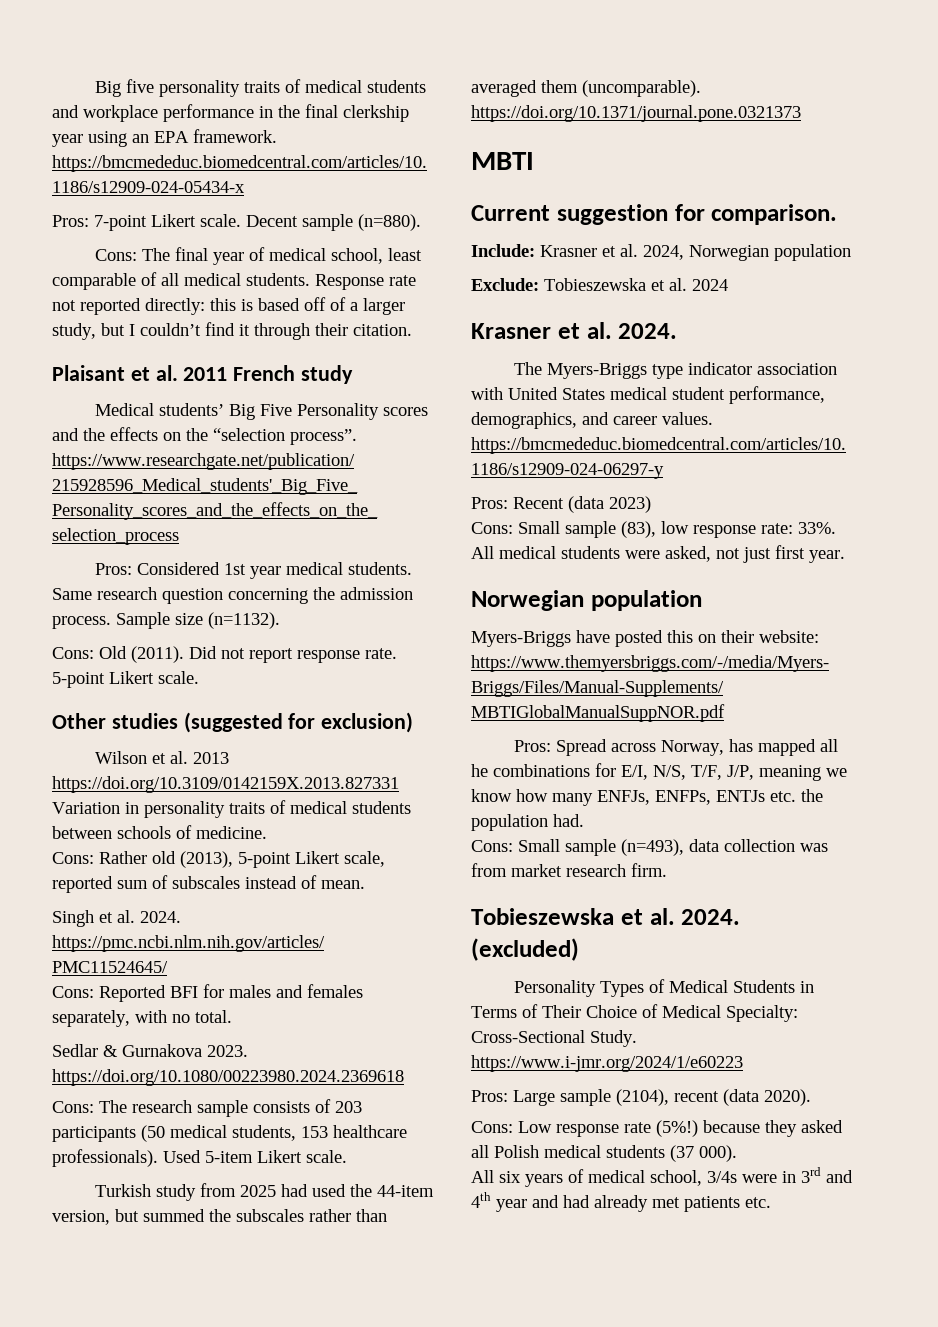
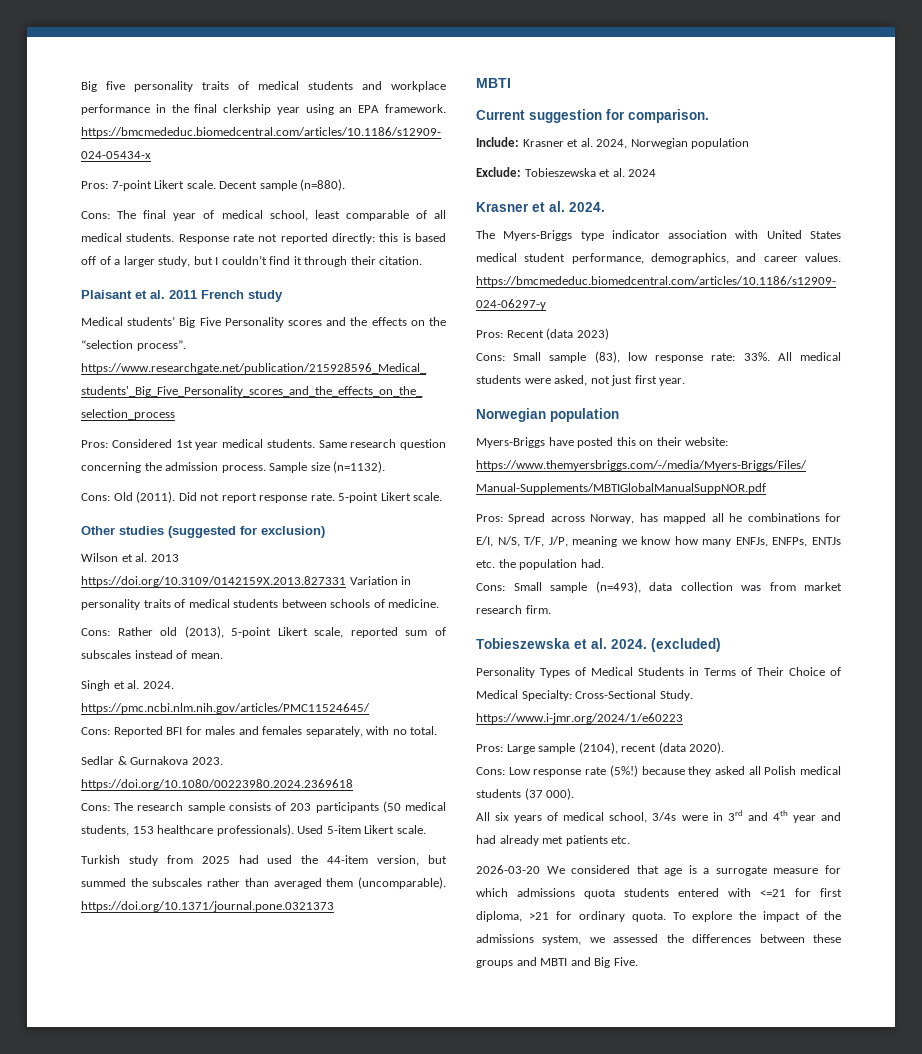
+ 2026-03-20 We considered that age is a surrogate measure for which admissions quota students entered with <=21 for first diploma, >21 for ordinary quota. To explore the impact of the admissions system, we assessed the differences between these groups and MBTI and Big Five.

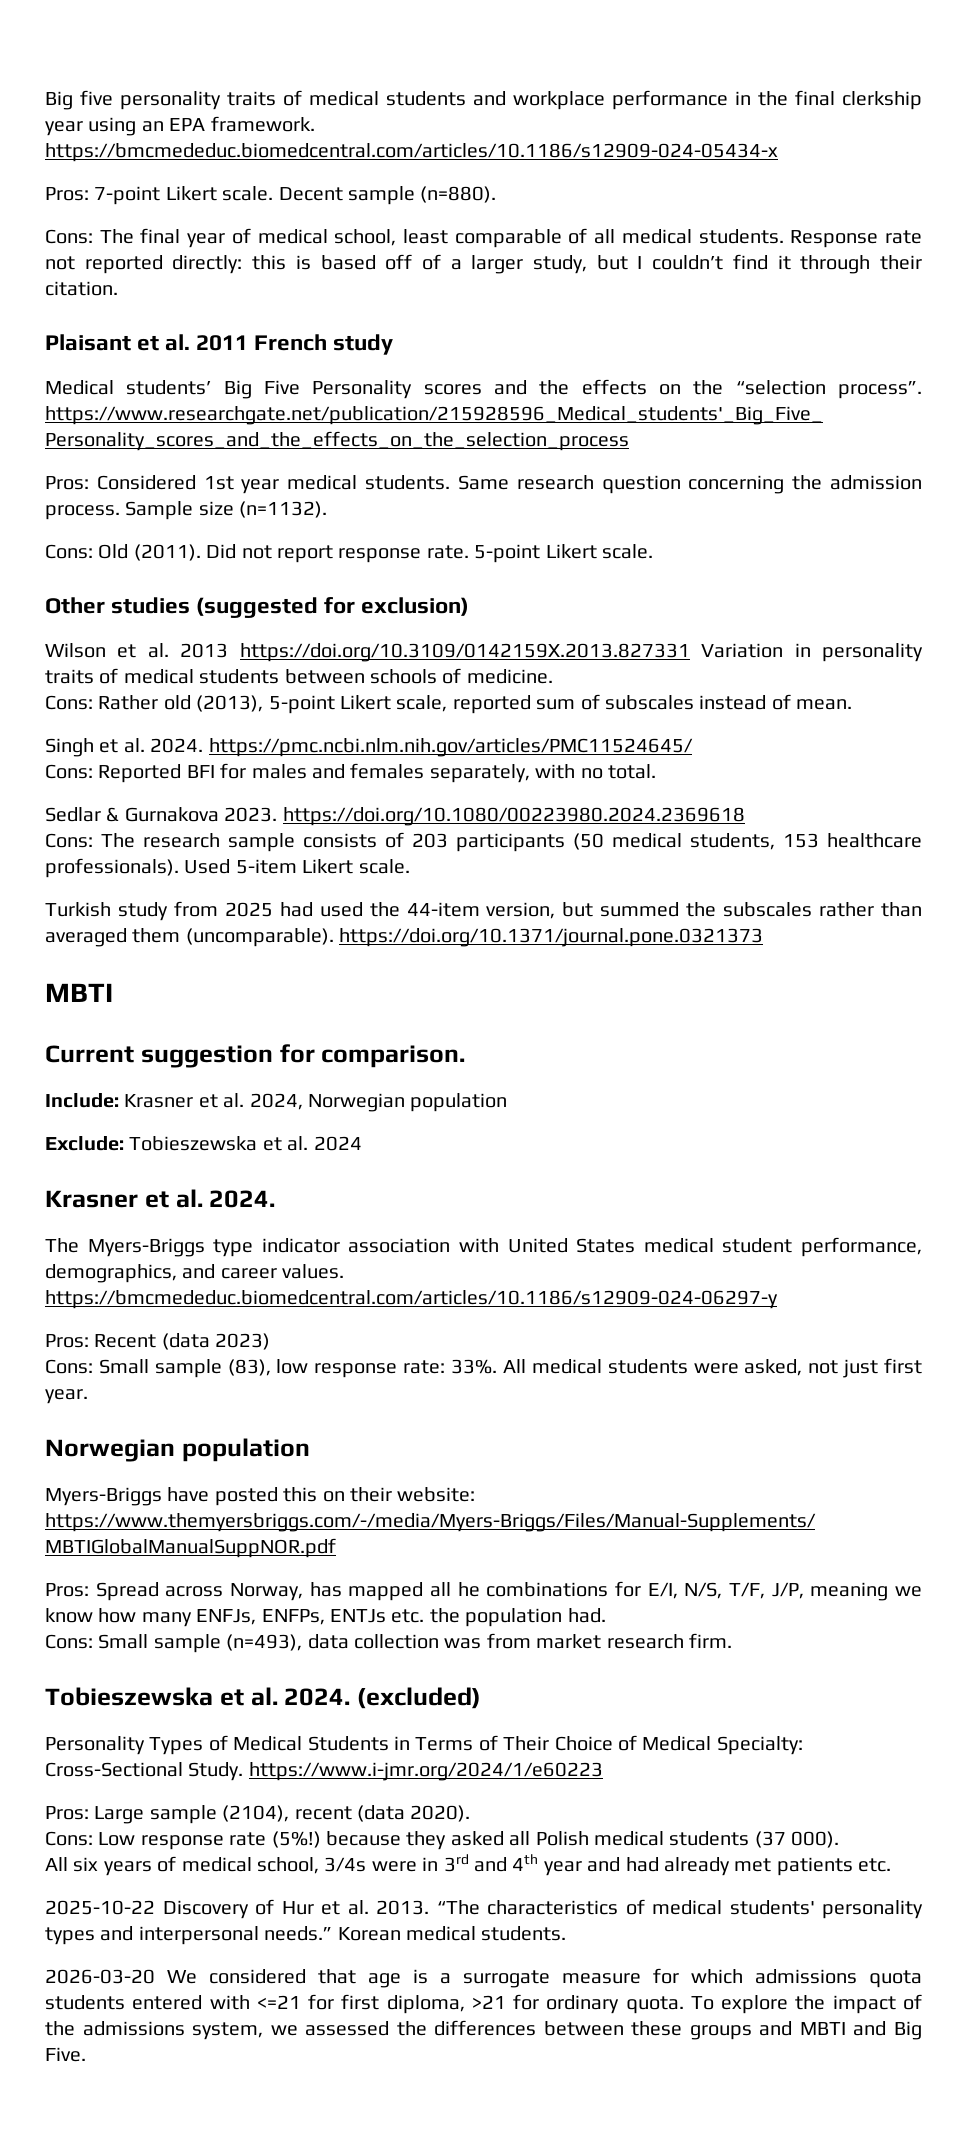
+ 2025-10-22 Discovery of Hur et al. 2013. “The characteristics of medical students' personality types and interpersonal needs.” Korean medical students.

